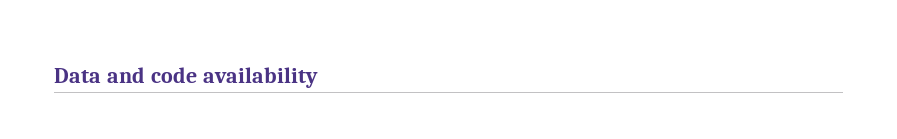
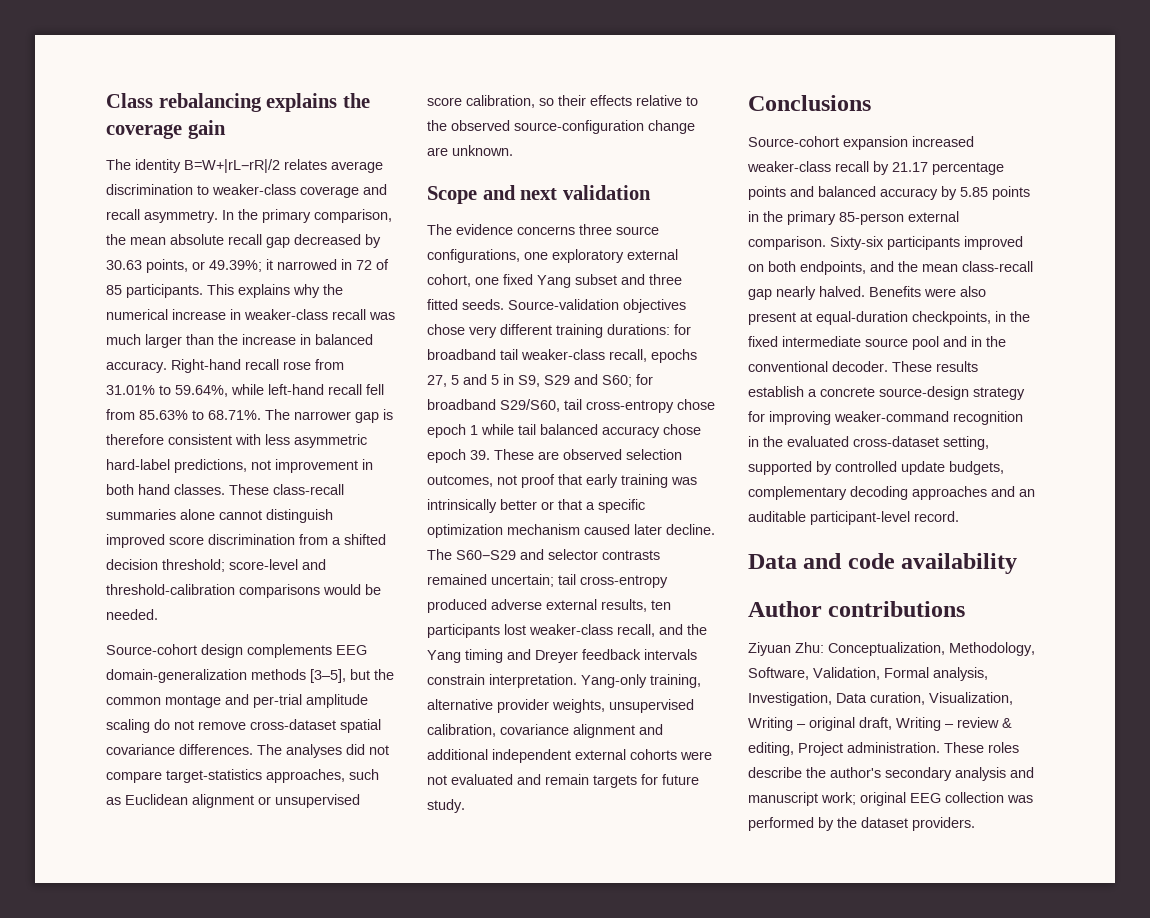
+ Class rebalancing explains the coverage gain
+ The identity B=W+|rL−rR|/2 relates average discrimination to weaker-class coverage and recall asymmetry. In the primary comparison, the mean absolute recall gap decreased by 30.63 points, or 49.39%; it narrowed in 72 of 85 participants. This explains why the numerical increase in weaker-class recall was much larger than the increase in balanced accuracy. Right-hand recall rose from 31.01% to 59.64%, while left-hand recall fell from 85.63% to 68.71%. The narrower gap is therefore consistent with less asymmetric hard-label predictions, not improvement in both hand classes. These class-recall summaries alone cannot distinguish improved score discrimination from a shifted decision threshold; score-level and threshold-calibration comparisons would be needed.
+ Source-cohort design complements EEG domain-generalization methods [3–5], but the common montage and per-trial amplitude scaling do not remove cross-dataset spatial covariance differences. The analyses did not compare target-statistics approaches, such as Euclidean alignment or unsupervised score calibration, so their effects relative to the observed source-configuration change are unknown.
+ Scope and next validation
+ The evidence concerns three source configurations, one exploratory external cohort, one fixed Yang subset and three fitted seeds. Source-validation objectives chose very different training durations: for broadband tail weaker-class recall, epochs 27, 5 and 5 in S9, S29 and S60; for broadband S29/S60, tail cross-entropy chose epoch 1 while tail balanced accuracy chose epoch 39. These are observed selection outcomes, not proof that early training was intrinsically better or that a specific optimization mechanism caused later decline. The S60−S29 and selector contrasts remained uncertain; tail cross-entropy produced adverse external results, ten participants lost weaker-class recall, and the Yang timing and Dreyer feedback intervals constrain interpretation. Yang-only training, alternative provider weights, unsupervised calibration, covariance alignment and additional independent external cohorts were not evaluated and remain targets for future study.
+ Conclusions
+ Source-cohort expansion increased weaker-class recall by 21.17 percentage points and balanced accuracy by 5.85 points in the primary 85-person external comparison. Sixty-six participants improved on both endpoints, and the mean class-recall gap nearly halved. Benefits were also present at equal-duration checkpoints, in the fixed intermediate source pool and in the conventional decoder. These results establish a concrete source-design strategy for improving weaker-command recognition in the evaluated cross-dataset setting, supported by controlled update budgets, complementary decoding approaches and an auditable participant-level record.
  Data and code availability
+ Author contributions
+ Ziyuan Zhu: Conceptualization, Methodology, Software, Validation, Formal analysis, Investigation, Data curation, Visualization, Writing – original draft, Writing – review & editing, Project administration. These roles describe the author's secondary analysis and manuscript work; original EEG collection was performed by the dataset providers.

